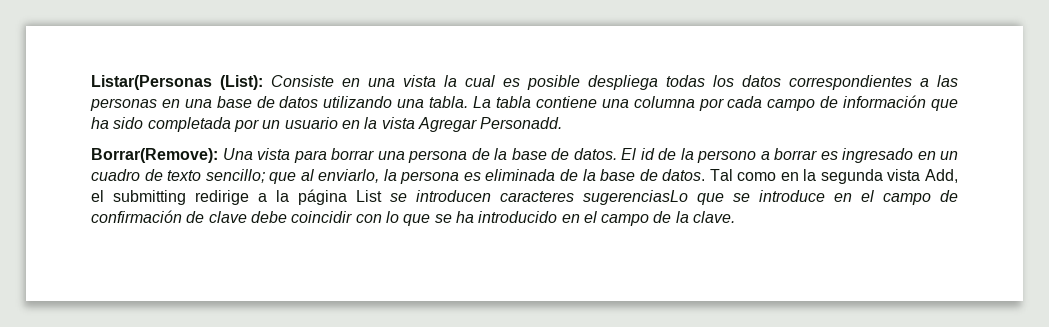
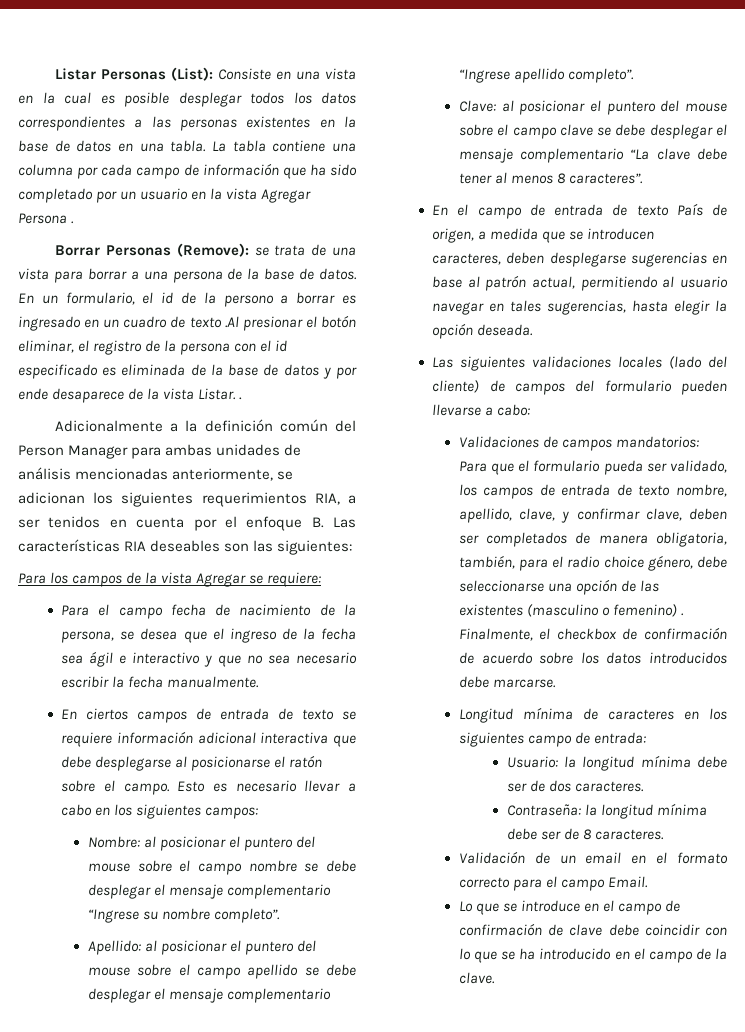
- Listar(Personas (List): Consiste en una vista la cual es posible despliega todas los datos correspondientes a las personas en una base de datos utilizando una tabla.
+ Listar Personas (List): Consiste en una vista en la cual es posible desplegar todos los datos correspondientes a las personas existentes en la base de datos en una tabla.
- La tabla contiene una columna por cada campo de información que ha sido completada por un usuario en la vista Agregar Personadd.
- Borrar(Remove): Una vista para borrar una persona de la base de datos.
+ La tabla contiene una columna por cada campo de información que ha sido completado por un usuario en la vista Agregar Persona .
+ Borrar Personas (Remove): se trata de una vista para borrar a una persona de la base de datos.
- El id de la persono a borrar es ingresado en un cuadro de texto sencillo; que al enviarlo, la persona es eliminada de la base de datos. Tal como en la segunda vista Add, el submitting redirige a la página List se introducen caracteres sugerenciasLo que se introduce en el campo de confirmación de clave debe coincidir con lo que se ha introducido en el campo de la clave.
+ En un formulario, el id de la persono a borrar es ingresado en un cuadro de texto .Al presionar el botón eliminar, el registro de la persona con el id especificado es eliminada de la base de datos y por ende desaparece de la vista Listar. .
+ Adicionalmente a la definición común del Person Manager para ambas unidades de análisis mencionadas anteriormente, se adicionan los siguientes requerimientos RIA, a ser tenidos en cuenta por el enfoque B. Las características RIA deseables son las siguientes:
+ Para los campos de la vista Agregar se requiere:
+ Para el campo fecha de nacimiento de la persona, se desea que el ingreso de la fecha sea ágil e interactivo y que no sea necesario escribir la fecha manualmente.
+ En ciertos campos de entrada de texto se requiere información adicional interactiva que debe desplegarse al posicionarse el ratón sobre el campo. Esto es necesario llevar a cabo en los siguientes campos:
+ Nombre: al posicionar el puntero del mouse sobre el campo nombre se debe desplegar el mensaje complementario “Ingrese su nombre completo”.
+ Apellido: al posicionar el puntero del mouse sobre el campo apellido se debe desplegar el mensaje complementario “Ingrese apellido completo”.
+ Clave: al posicionar el puntero del mouse sobre el campo clave se debe desplegar el mensaje complementario “La clave debe tener al menos 8 caracteres”.
+ En el campo de entrada de texto País de origen, a medida que se introducen caracteres, deben desplegarse sugerencias en base al patrón actual, permitiendo al usuario navegar en tales sugerencias, hasta elegir la opción deseada.
+ Las siguientes validaciones locales (lado del cliente) de campos del formulario pueden llevarse a cabo:
+ Validaciones de campos mandatorios: Para que el formulario pueda ser validado, los campos de entrada de texto nombre, apellido, clave, y confirmar clave, deben ser completados de manera obligatoria, también, para el radio choice género, debe seleccionarse una opción de las existentes (masculino o femenino) . Finalmente, el checkbox de confirmación de acuerdo sobre los datos introducidos debe marcarse.
+ Longitud mínima de caracteres en los siguientes campo de entrada:
+ Usuario: la longitud mínima debe ser de dos caracteres.
+ Contraseña: la longitud mínima debe ser de 8 caracteres.
+ Validación de un email en el formato correcto para el campo Email.
+ Lo que se introduce en el campo de confirmación de clave debe coincidir con lo que se ha introducido en el campo de la clave.

